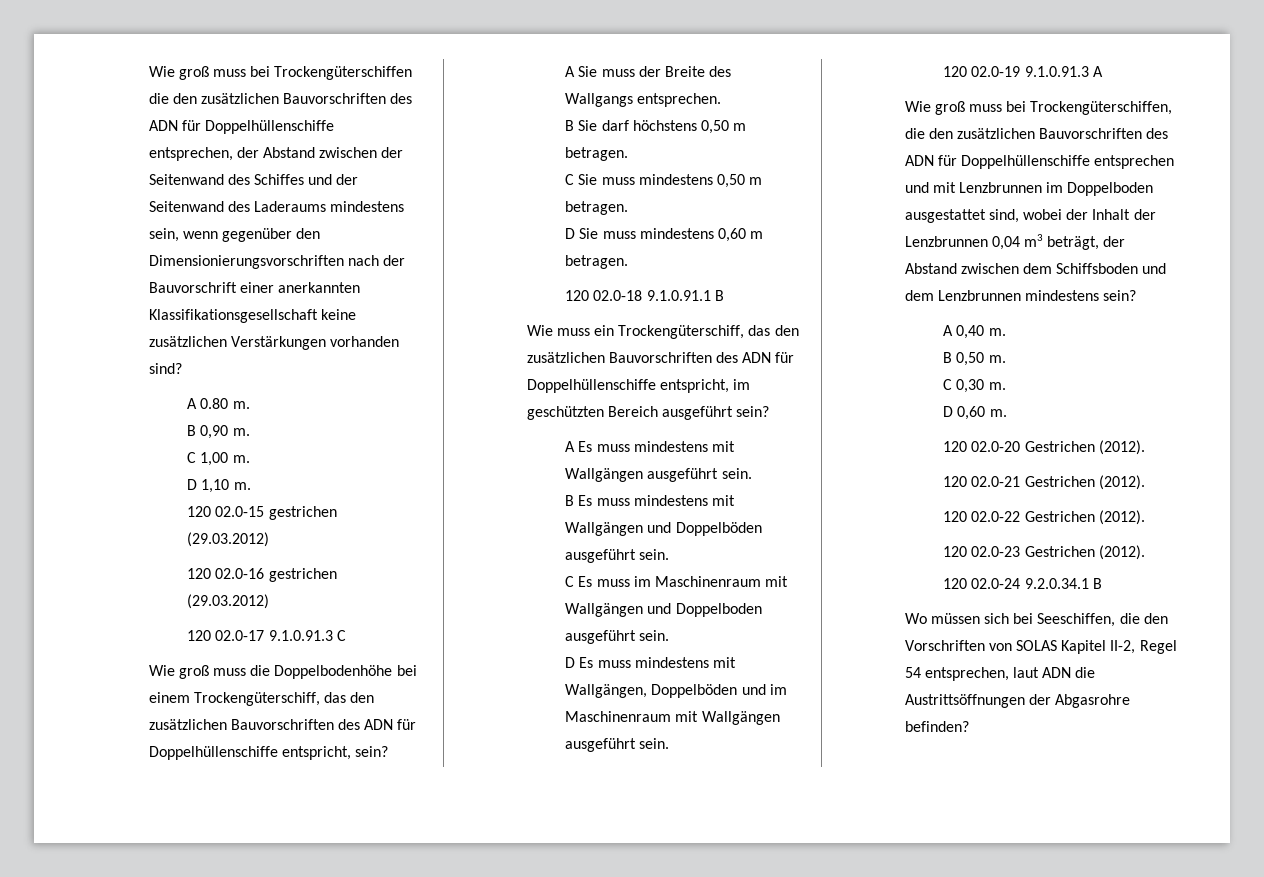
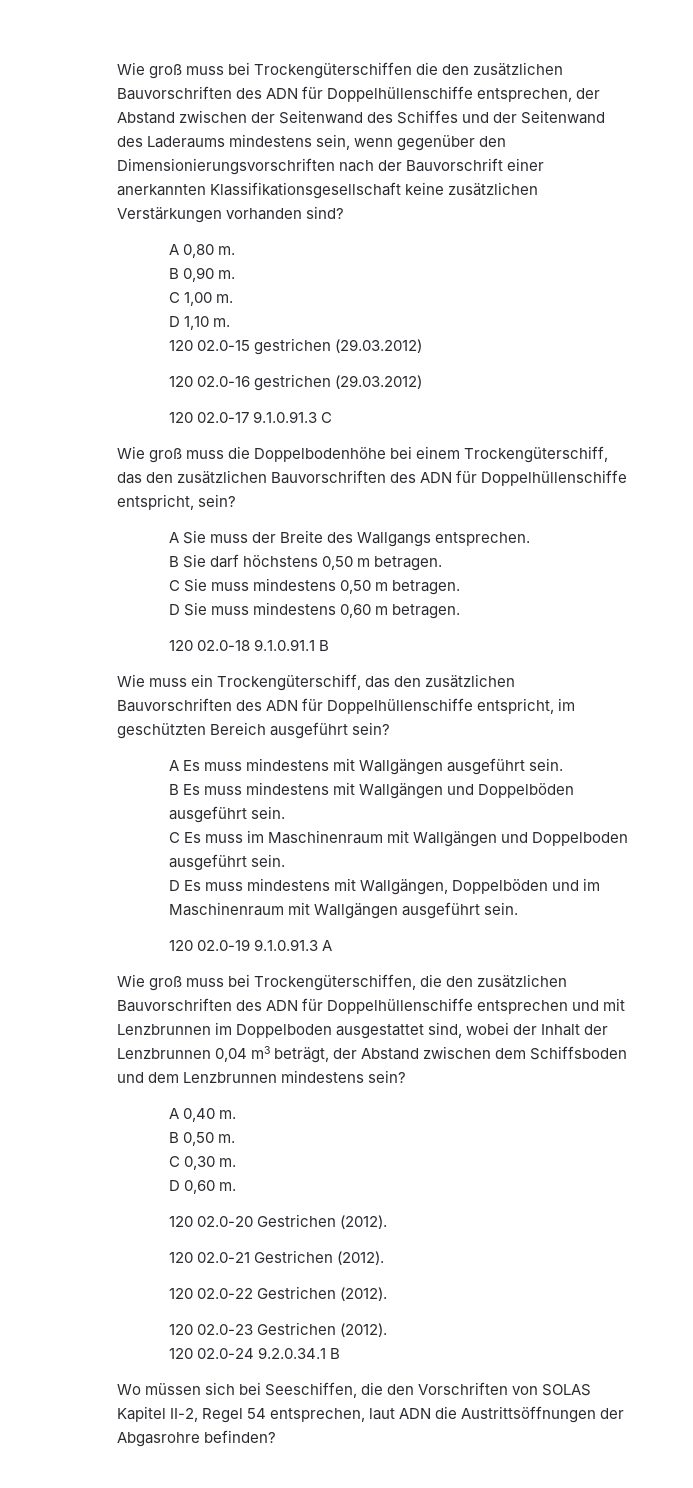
- A 0.80 m.
+ A 0,80 m.

